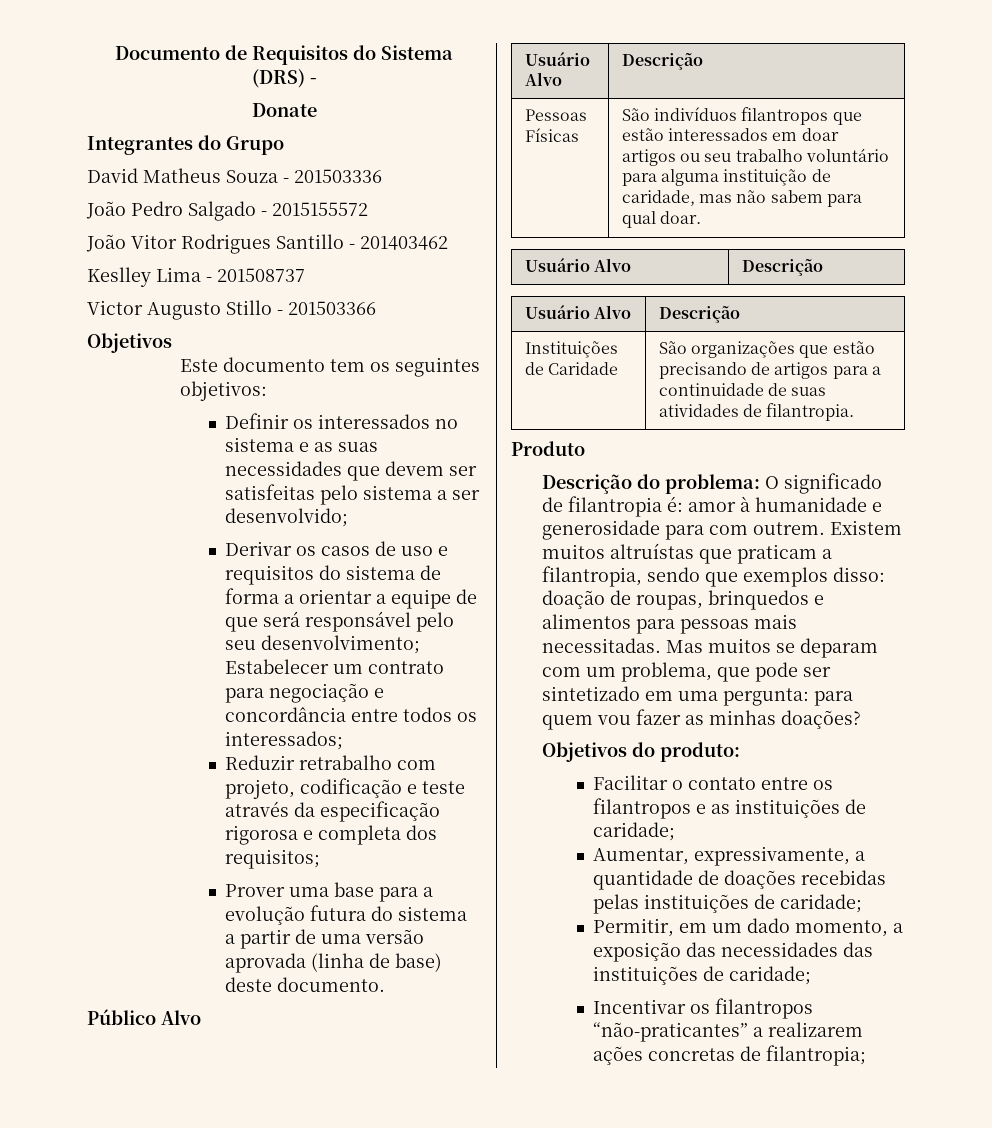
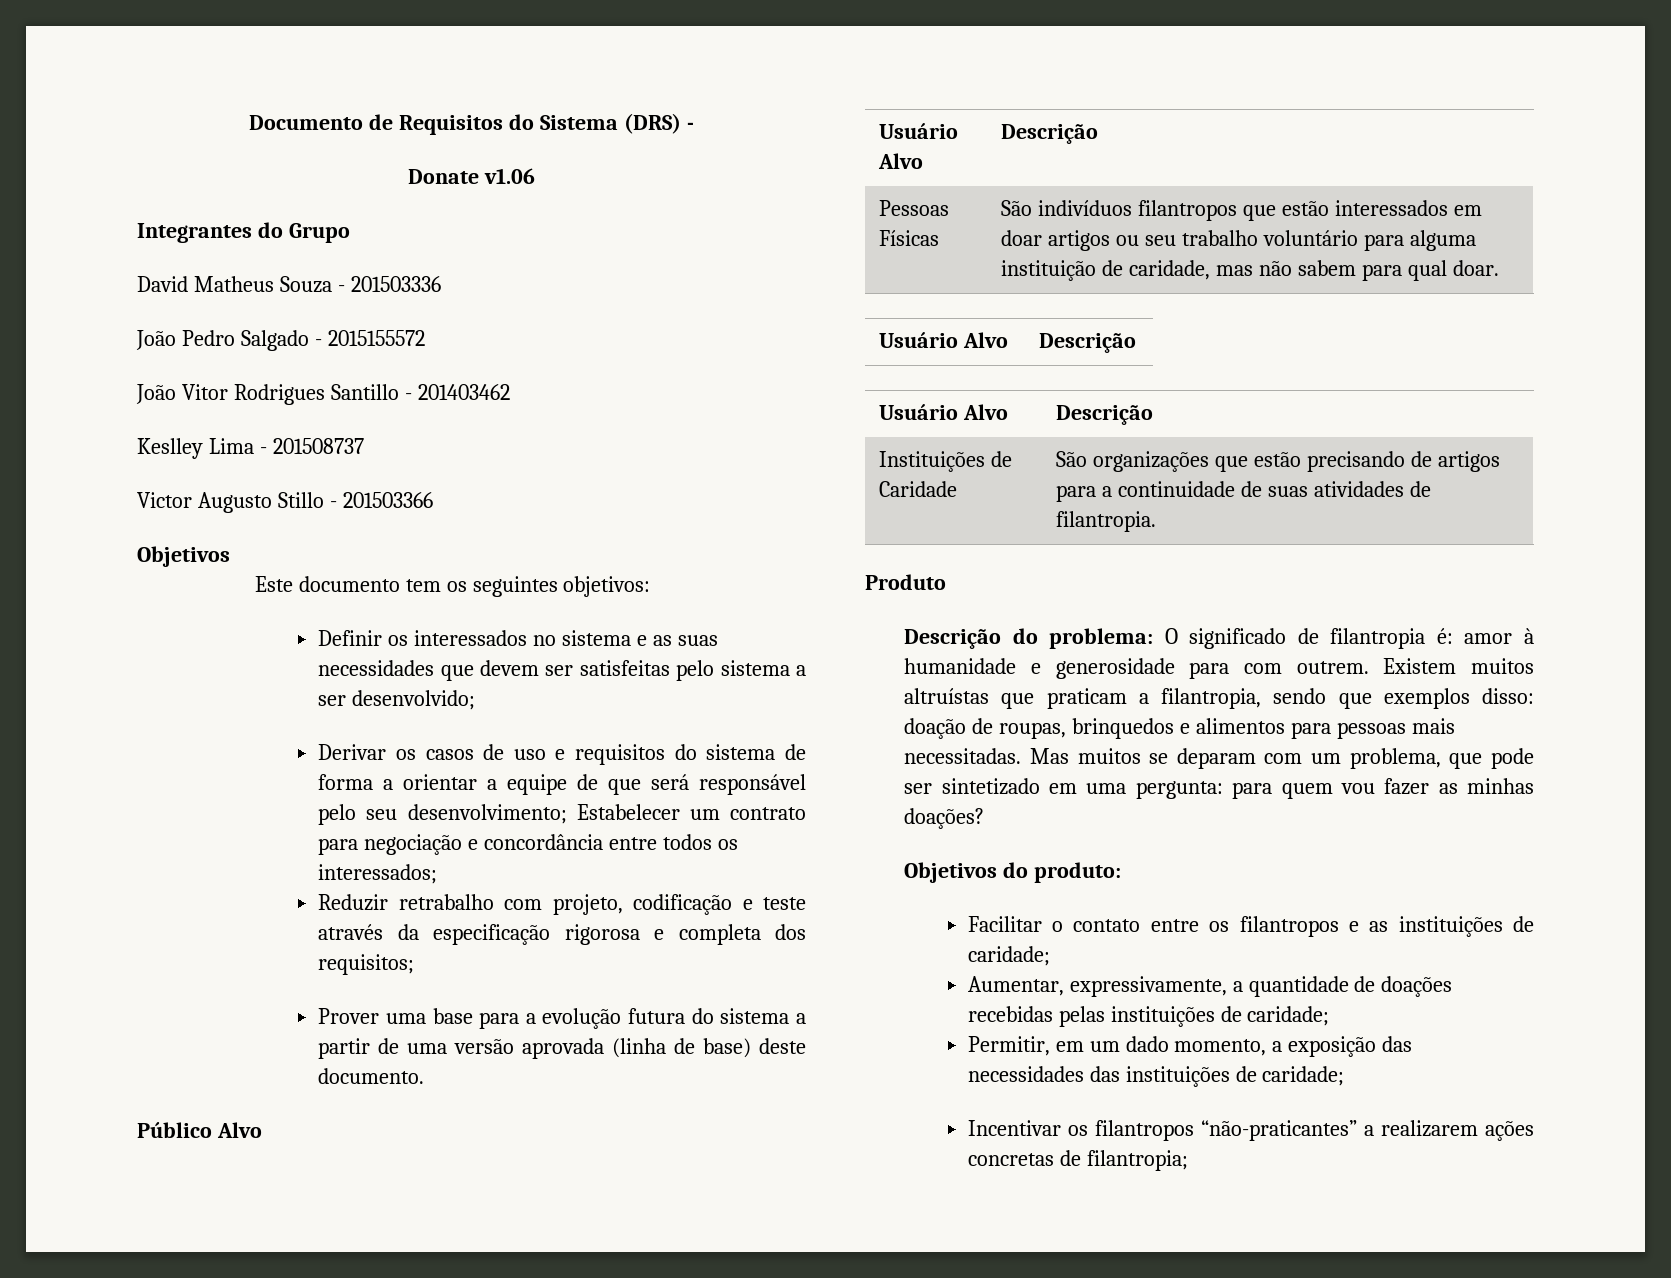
- Donate
+ Donate v1.06

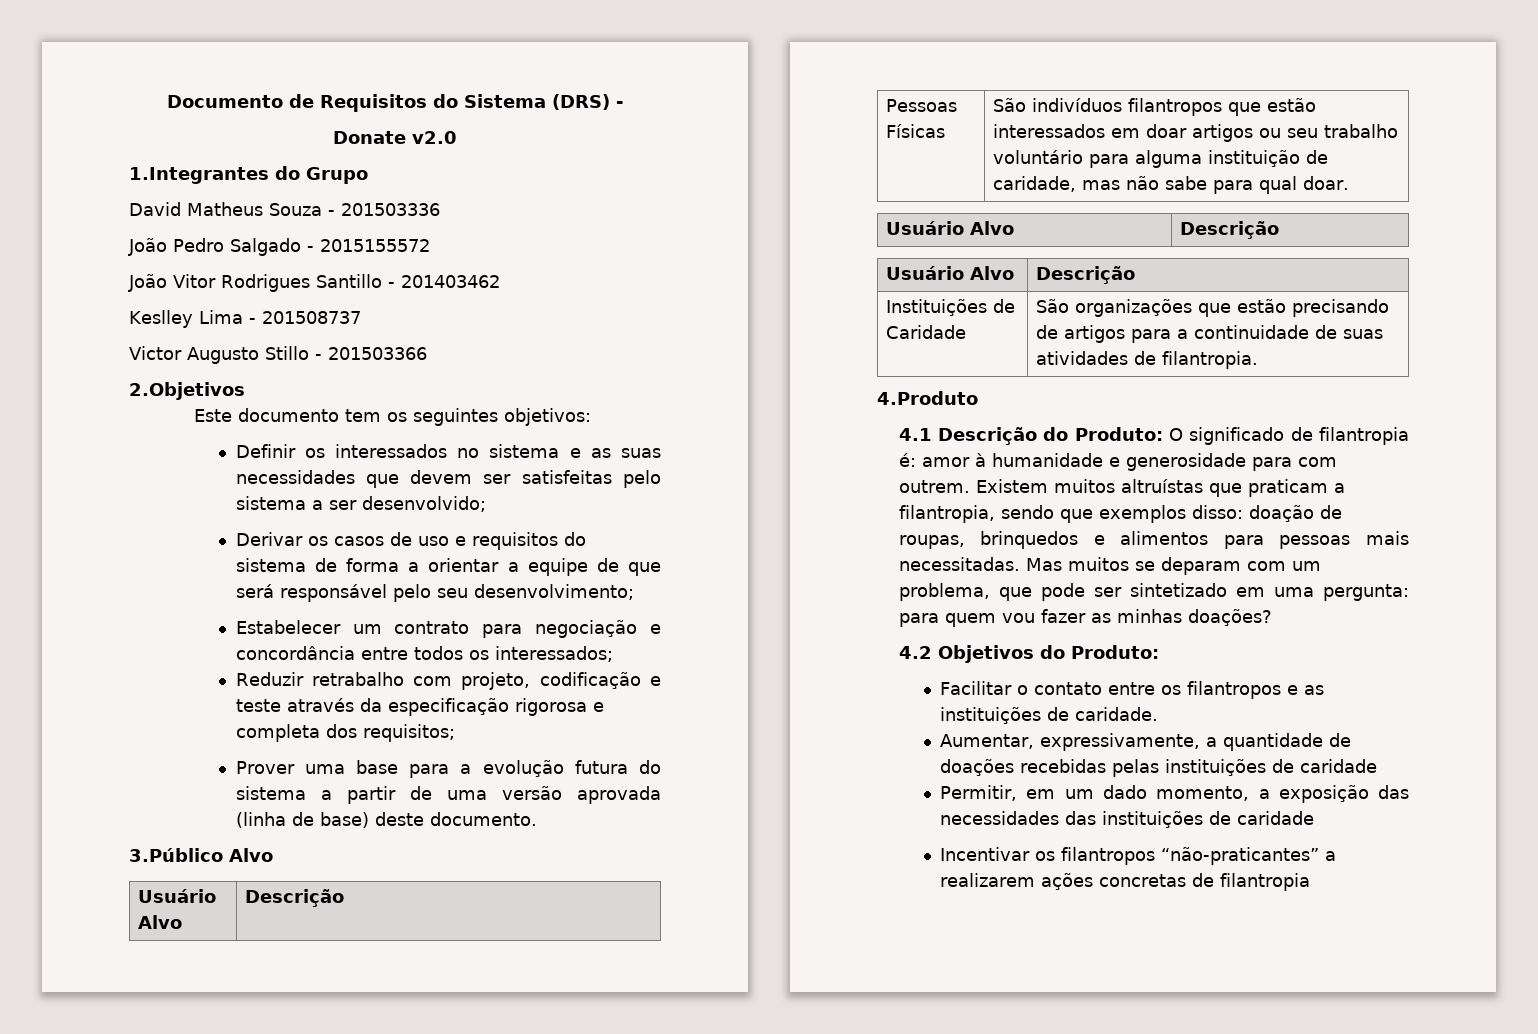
- Donate v1.06
- Integrantes do Grupo
+ Donate v2.0
+ 1.Integrantes do Grupo
  Victor Augusto Stillo - 201503366
- Objetivos
+ 2.Objetivos
- Derivar os casos de uso e requisitos do sistema de forma a orientar a equipe de que será responsável pelo seu desenvolvimento; Estabelecer um contrato para negociação e concordância entre todos os interessados;
+ Derivar os casos de uso e requisitos do sistema de forma a orientar a equipe de que será responsável pelo seu desenvolvimento;
+ Estabelecer um contrato para negociação e concordância entre todos os interessados;
- Público Alvo
+ 3.Público Alvo
- Pessoas Físicas | São indivíduos filantropos que estão interessados em doar artigos ou seu trabalho voluntário para alguma instituição de caridade, mas não sabem para qual doar.
+ Pessoas Físicas | São indivíduos filantropos que estão interessados em doar artigos ou seu trabalho voluntário para alguma instituição de caridade, mas não sabe para qual doar.
- Produto
- Descrição do problema: O significado de filantropia é: amor à humanidade e generosidade para com outrem.
+ 4.Produto
+ 4.1 Descrição do Produto: O significado de filantropia é: amor à humanidade e generosidade para com outrem.
- Objetivos do produto:
+ 4.2 Objetivos do Produto:
- Facilitar o contato entre os filantropos e as instituições de caridade;
+ Facilitar o contato entre os filantropos e as instituições de caridade.
- Aumentar, expressivamente, a quantidade de doações recebidas pelas instituições de caridade;
+ Aumentar, expressivamente, a quantidade de doações recebidas pelas instituições de caridade
- Permitir, em um dado momento, a exposição das necessidades das instituições de caridade;
+ Permitir, em um dado momento, a exposição das necessidades das instituições de caridade
- Incentivar os filantropos “não-praticantes” a realizarem ações concretas de filantropia;
+ Incentivar os filantropos “não-praticantes” a realizarem ações concretas de filantropia

